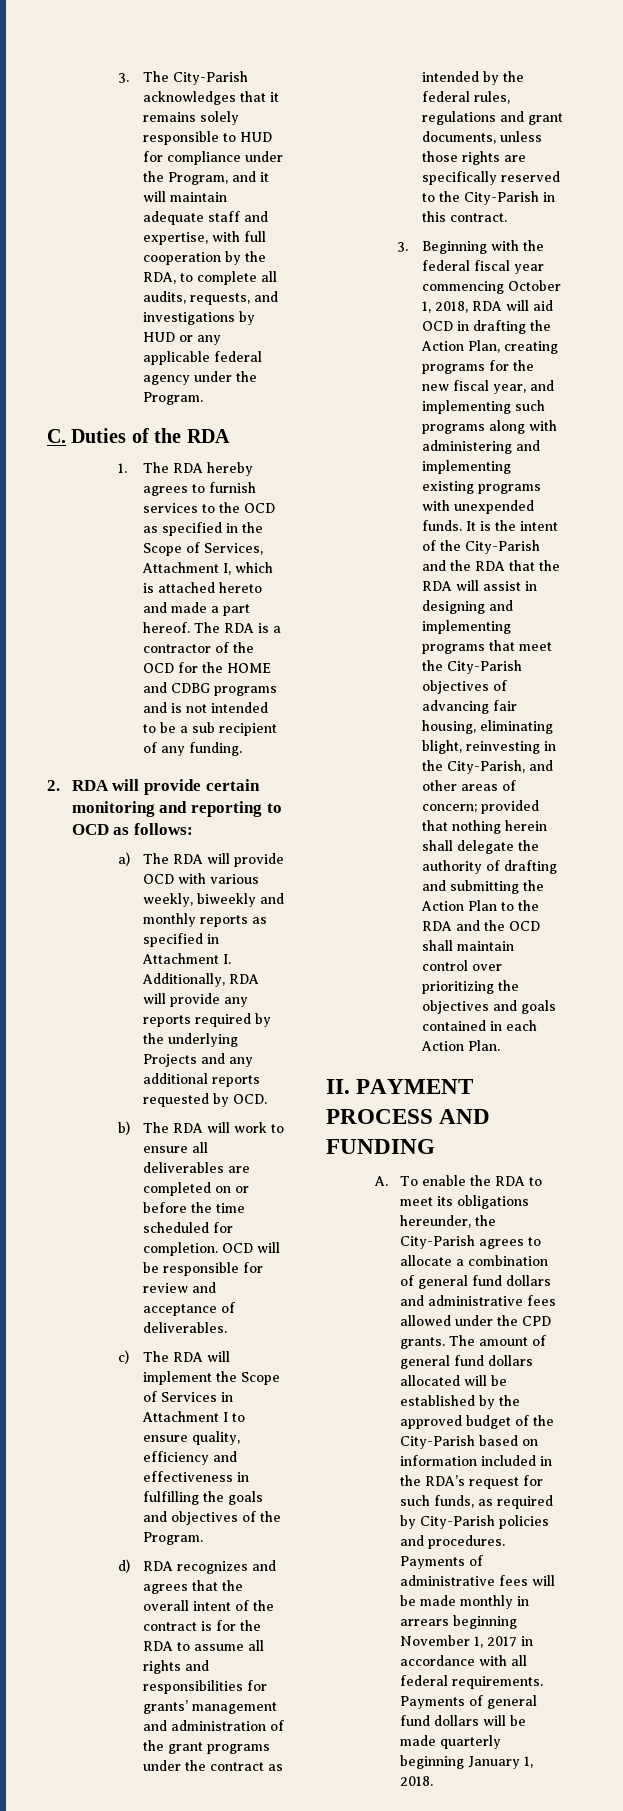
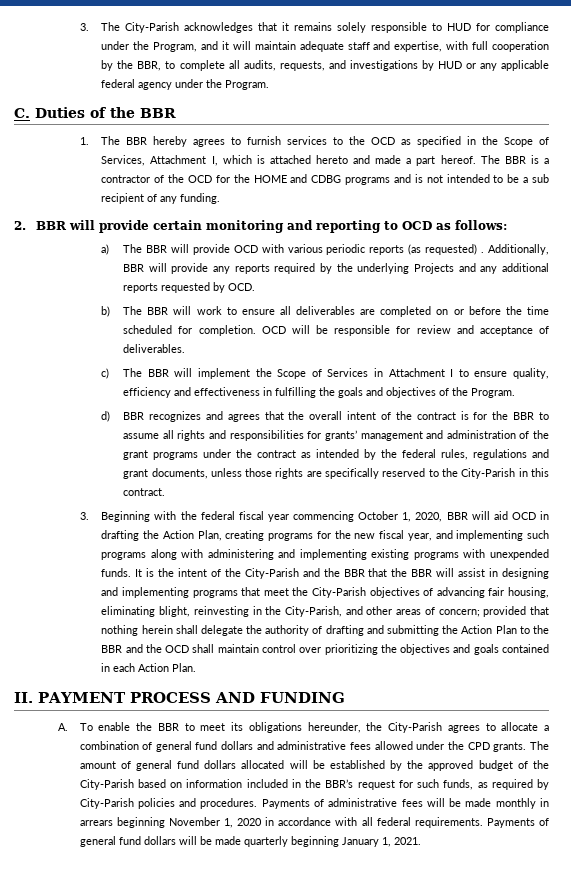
- 3. The City-Parish acknowledges that it remains solely responsible to HUD for compliance under the Program, and it will maintain adequate staff and expertise, with full cooperation by the RDA, to complete all audits, requests, and investigations by HUD or any applicable federal agency under the Program.
+ 3. The City-Parish acknowledges that it remains solely responsible to HUD for compliance under the Program, and it will maintain adequate staff and expertise, with full cooperation by the BBR, to complete all audits, requests, and investigations by HUD or any applicable federal agency under the Program.
- C. Duties of the RDA
+ C. Duties of the BBR
- 1. The RDA hereby agrees to furnish services to the OCD as specified in the Scope of Services, Attachment I, which is attached hereto and made a part hereof.
+ 1. The BBR hereby agrees to furnish services to the OCD as specified in the Scope of Services, Attachment I, which is attached hereto and made a part hereof.
- The RDA is a contractor of the OCD for the HOME and CDBG programs and is not intended to be a sub recipient of any funding.
+ The BBR is a contractor of the OCD for the HOME and CDBG programs and is not intended to be a sub recipient of any funding.
- 2. RDA will provide certain monitoring and reporting to OCD as follows:
+ 2. BBR will provide certain monitoring and reporting to OCD as follows:
- a) The RDA will provide OCD with various weekly, biweekly and monthly reports as specified in Attachment I. Additionally, RDA will provide any reports required by the underlying Projects and any additional reports requested by OCD.
+ a) The BBR will provide OCD with various periodic reports (as requested) . Additionally, BBR will provide any reports required by the underlying Projects and any additional reports requested by OCD.
- b) The RDA will work to ensure all deliverables are completed on or before the time scheduled for completion.
+ b) The BBR will work to ensure all deliverables are completed on or before the time scheduled for completion.
- c) The RDA will implement the Scope of Services in Attachment I to ensure quality, efficiency and effectiveness in fulfilling the goals and objectives of the Program.
+ c) The BBR will implement the Scope of Services in Attachment I to ensure quality, efficiency and effectiveness in fulfilling the goals and objectives of the Program.
- d) RDA recognizes and agrees that the overall intent of the contract is for the RDA to assume all rights and responsibilities for grants’ management and administration of the grant programs under the contract as intended by the federal rules, regulations and grant documents, unless those rights are specifically reserved to the City-Parish in this contract.
+ d) BBR recognizes and agrees that the overall intent of the contract is for the BBR to assume all rights and responsibilities for grants’ management and administration of the grant programs under the contract as intended by the federal rules, regulations and grant documents, unless those rights are specifically reserved to the City-Parish in this contract.
- 3. Beginning with the federal fiscal year commencing October 1, 2018, RDA will aid OCD in drafting the Action Plan, creating programs for the new fiscal year, and implementing such programs along with administering and implementing existing programs with unexpended funds.
+ 3. Beginning with the federal fiscal year commencing October 1, 2020, BBR will aid OCD in drafting the Action Plan, creating programs for the new fiscal year, and implementing such programs along with administering and implementing existing programs with unexpended funds.
- It is the intent of the City-Parish and the RDA that the RDA will assist in designing and implementing programs that meet the City-Parish objectives of advancing fair housing, eliminating blight, reinvesting in the City-Parish, and other areas of concern;
+ It is the intent of the City-Parish and the BBR that the BBR will assist in designing and implementing programs that meet the City-Parish objectives of advancing fair housing, eliminating blight, reinvesting in the City-Parish, and other areas of concern;
- provided that nothing herein shall delegate the authority of drafting and submitting the Action Plan to the RDA and the OCD shall maintain control over prioritizing the objectives and goals contained in each Action Plan.
+ provided that nothing herein shall delegate the authority of drafting and submitting the Action Plan to the BBR and the OCD shall maintain control over prioritizing the objectives and goals contained in each Action Plan.
- A. To enable the RDA to meet its obligations hereunder, the City-Parish agrees to allocate a combination of general fund dollars and administrative fees allowed under the CPD grants.
+ A. To enable the BBR to meet its obligations hereunder, the City-Parish agrees to allocate a combination of general fund dollars and administrative fees allowed under the CPD grants.
- The amount of general fund dollars allocated will be established by the approved budget of the City-Parish based on information included in the RDA’s request for such funds, as required by City-Parish policies and procedures.
+ The amount of general fund dollars allocated will be established by the approved budget of the City-Parish based on information included in the BBR’s request for such funds, as required by City-Parish policies and procedures.
- Payments of administrative fees will be made monthly in arrears beginning November 1, 2017 in accordance with all federal requirements.
+ Payments of administrative fees will be made monthly in arrears beginning November 1, 2020 in accordance with all federal requirements.
- Payments of general fund dollars will be made quarterly beginning January 1, 2018.
+ Payments of general fund dollars will be made quarterly beginning January 1, 2021.

